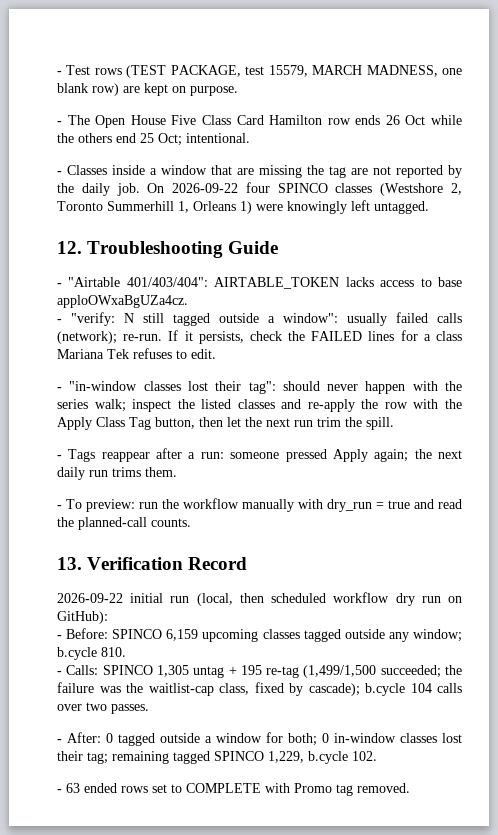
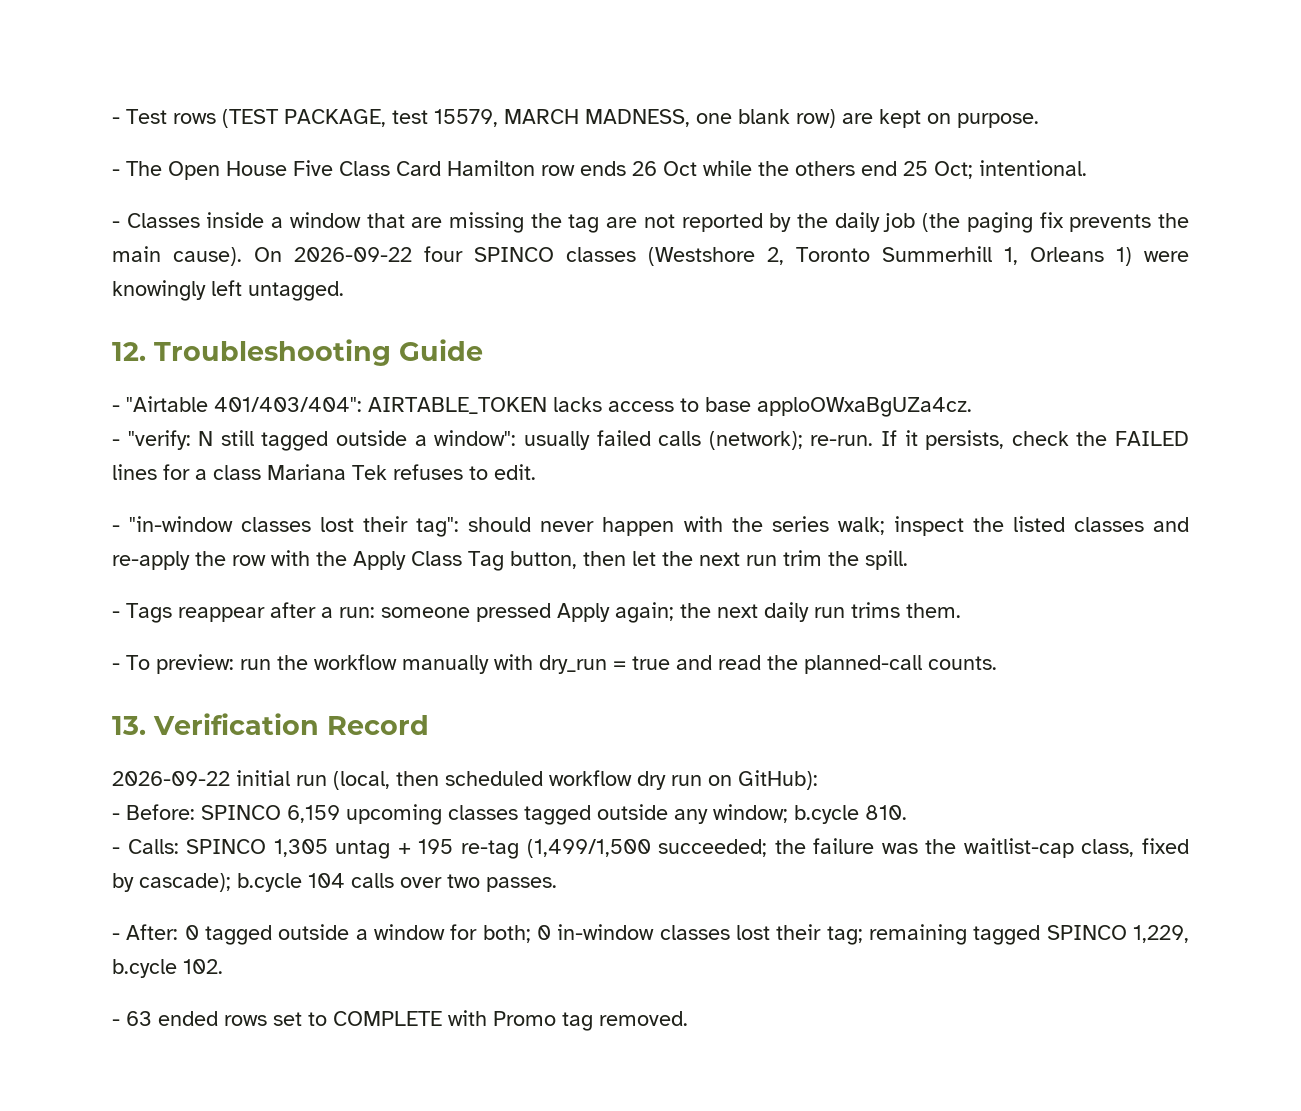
- - Classes inside a window that are missing the tag are not reported by the daily job.
+ - Classes inside a window that are missing the tag are not reported by the daily job (the paging fix prevents the main cause).

